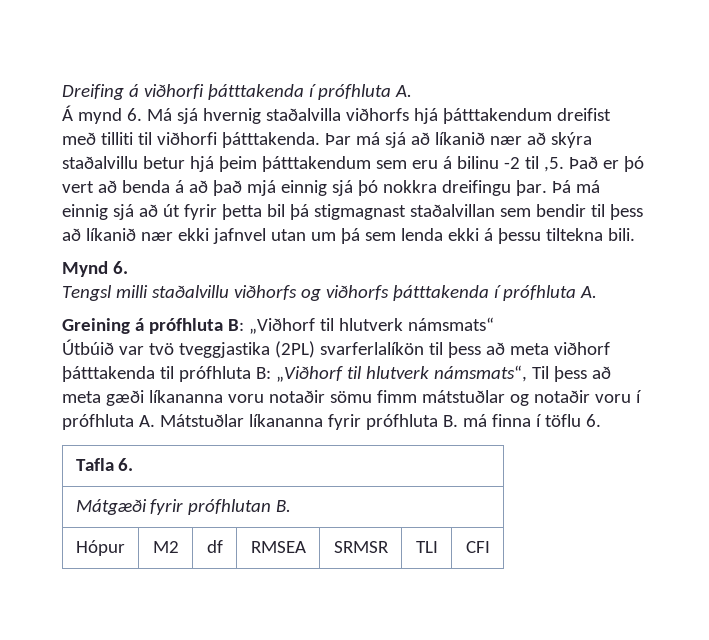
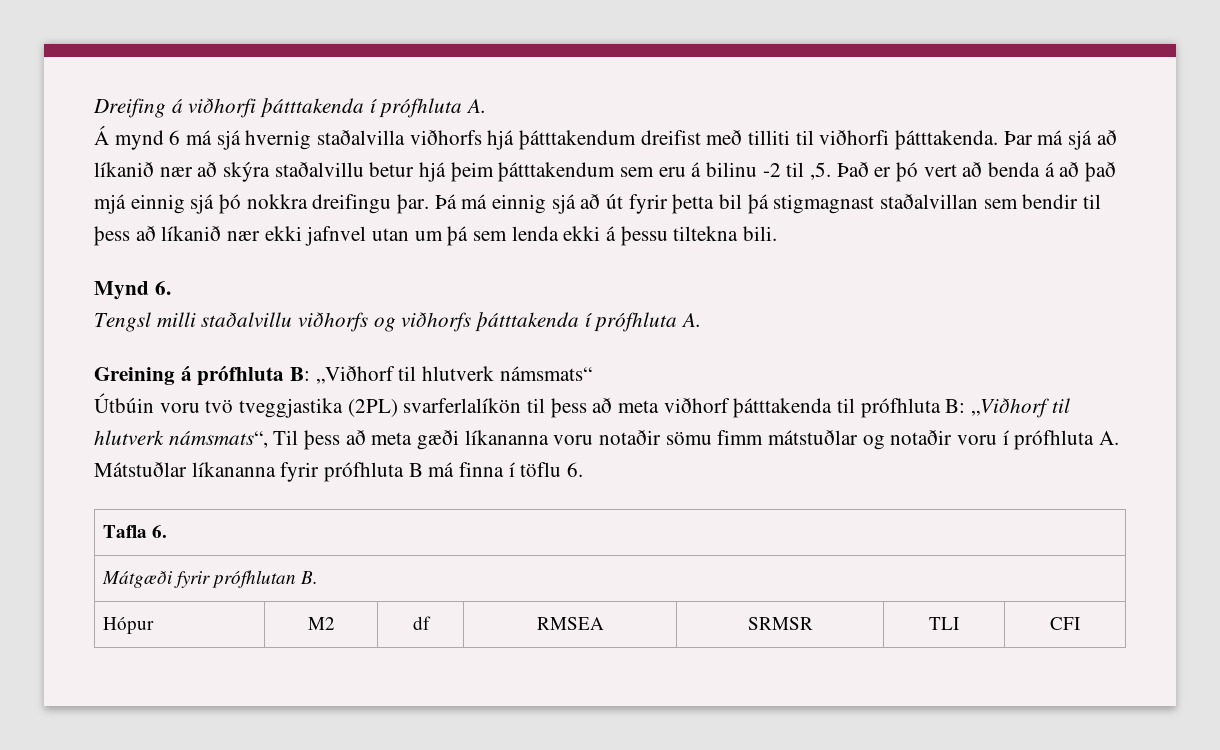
- Á mynd 6. Má sjá hvernig staðalvilla viðhorfs hjá þátttakendum dreifist með tilliti til viðhorfi þátttakenda.
+ Á mynd 6 má sjá hvernig staðalvilla viðhorfs hjá þátttakendum dreifist með tilliti til viðhorfi þátttakenda.
- Útbúið var tvö tveggjastika (2PL) svarferlalíkön til þess að meta viðhorf þátttakenda til prófhluta B: „Viðhorf til hlutverk námsmats“, Til þess að meta gæði líkananna voru notaðir sömu fimm mátstuðlar og notaðir voru í prófhluta A. Mátstuðlar líkananna fyrir prófhluta B. má finna í töflu 6.
+ Útbúin voru tvö tveggjastika (2PL) svarferlalíkön til þess að meta viðhorf þátttakenda til prófhluta B: „Viðhorf til hlutverk námsmats“, Til þess að meta gæði líkananna voru notaðir sömu fimm mátstuðlar og notaðir voru í prófhluta A. Mátstuðlar líkananna fyrir prófhluta B má finna í töflu 6.

